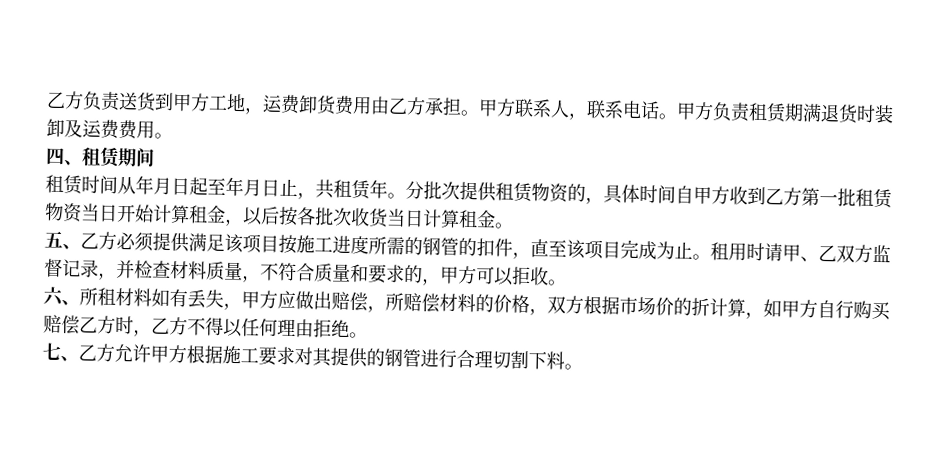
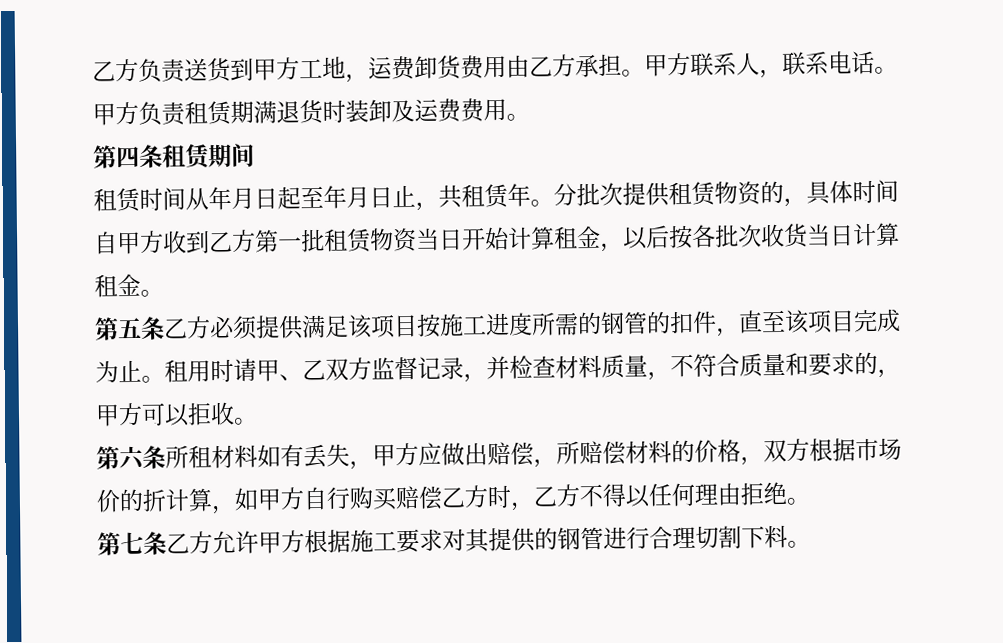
- 四、租赁期间
+ 第四条租赁期间
- 五、乙方必须提供满足该项目按施工进度所需的钢管的扣件，直至该项目完成为止。
+ 第五条乙方必须提供满足该项目按施工进度所需的钢管的扣件，直至该项目完成为止。
- 六、所租材料如有丢失，甲方应做出赔偿，所赔偿材料的价格，双方根据市场价的折计算，如甲方自行购买赔偿乙方时，乙方不得以任何理由拒绝。
+ 第六条所租材料如有丢失，甲方应做出赔偿，所赔偿材料的价格，双方根据市场价的折计算，如甲方自行购买赔偿乙方时，乙方不得以任何理由拒绝。
- 七、乙方允许甲方根据施工要求对其提供的钢管进行合理切割下料。
+ 第七条乙方允许甲方根据施工要求对其提供的钢管进行合理切割下料。

